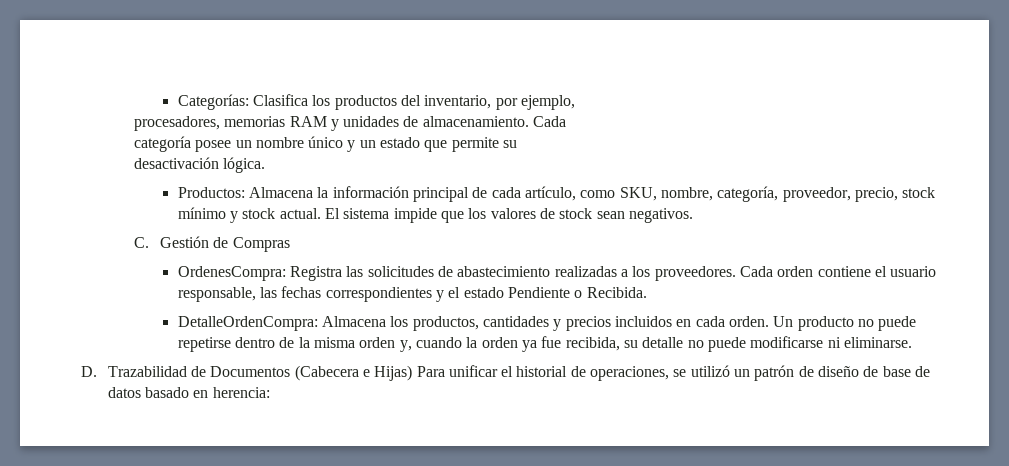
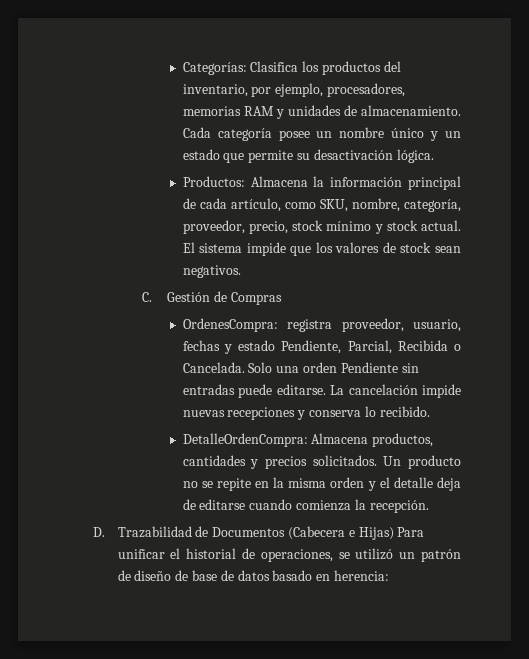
- Categorías: Clasifica los productos del inventario, por ejemplo,
- procesadores, memorias RAM y unidades de almacenamiento. Cada
- categoría posee un nombre único y un estado que permite su
- desactivación lógica.
+ Categorías: Clasifica los productos del inventario, por ejemplo, procesadores, memorias RAM y unidades de almacenamiento. Cada categoría posee un nombre único y un estado que permite su desactivación lógica.
- OrdenesCompra: Registra las solicitudes de abastecimiento realizadas a los proveedores. Cada orden contiene el usuario responsable, las fechas correspondientes y el estado Pendiente o Recibida.
+ OrdenesCompra: registra proveedor, usuario, fechas y estado Pendiente, Parcial, Recibida o Cancelada. Solo una orden Pendiente sin entradas puede editarse. La cancelación impide nuevas recepciones y conserva lo recibido.
- DetalleOrdenCompra: Almacena los productos, cantidades y precios incluidos en cada orden. Un producto no puede repetirse dentro de la misma orden y, cuando la orden ya fue recibida, su detalle no puede modificarse ni eliminarse.
+ DetalleOrdenCompra: Almacena productos, cantidades y precios solicitados. Un producto no se repite en la misma orden y el detalle deja de editarse cuando comienza la recepción.

